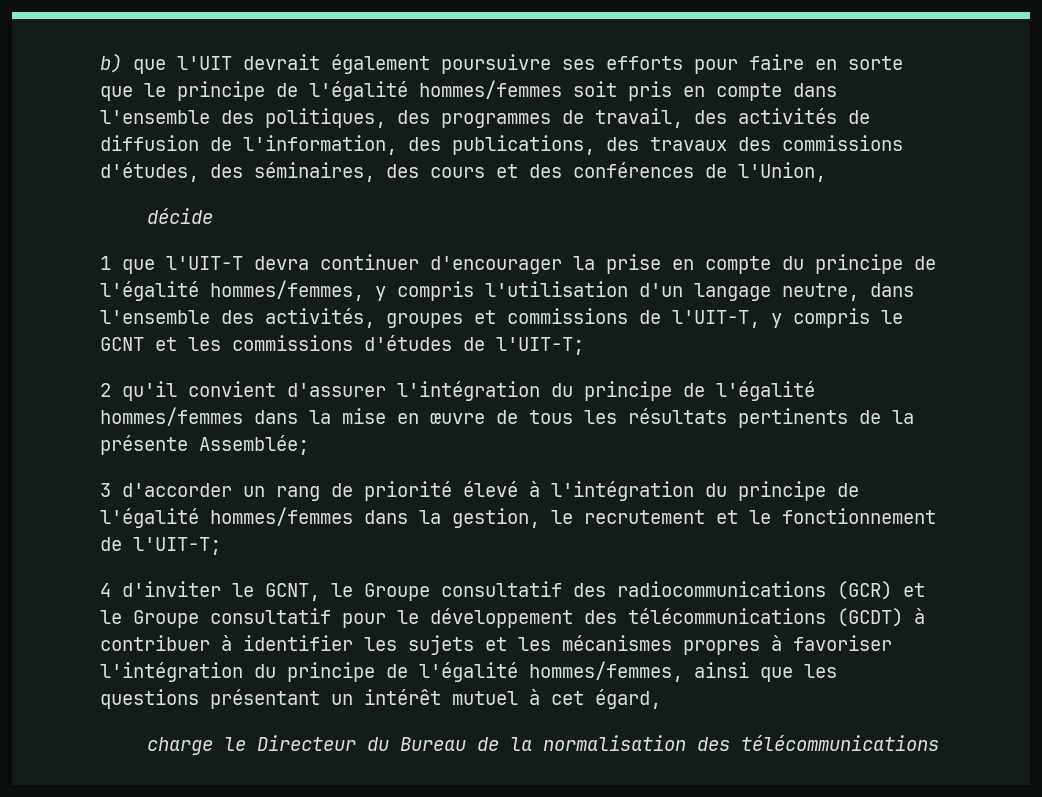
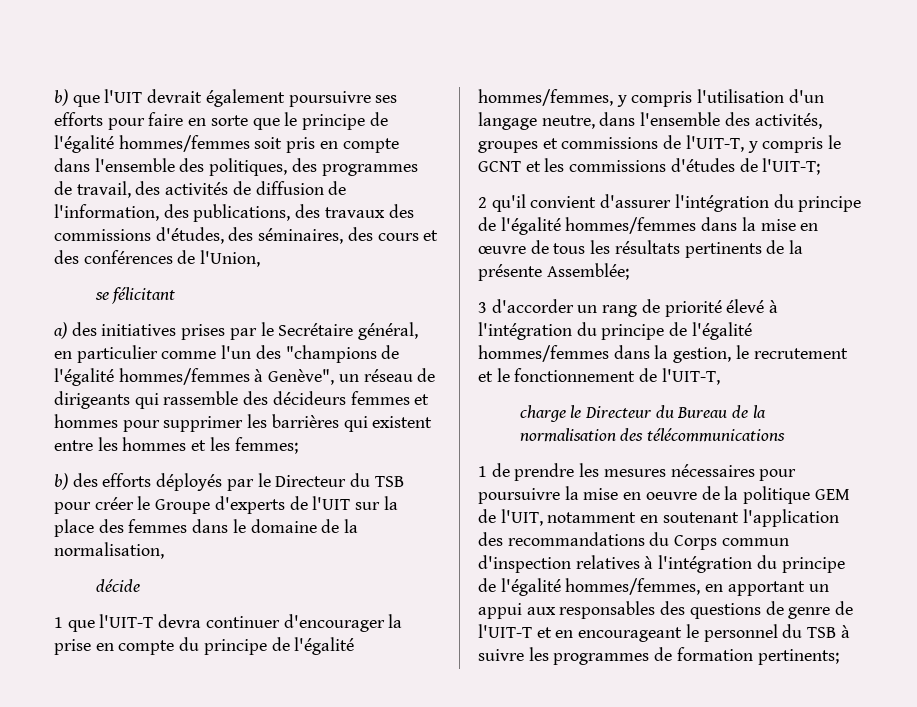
+ se félicitant
+ a) des initiatives prises par le Secrétaire général, en particulier comme l'un des "champions de l'égalité hommes/femmes à Genève", un réseau de dirigeants qui rassemble des décideurs femmes et hommes pour supprimer les barrières qui existent entre les hommes et les femmes;
+ b) des efforts déployés par le Directeur du TSB pour créer le Groupe d'experts de l'UIT sur la place des femmes dans le domaine de la normalisation,
- 3 d'accorder un rang de priorité élevé à l'intégration du principe de l'égalité hommes/femmes dans la gestion, le recrutement et le fonctionnement de l'UIT-T;
- 4 d'inviter le GCNT, le Groupe consultatif des radiocommunications (GCR) et le Groupe consultatif pour le développement des télécommunications (GCDT) à contribuer à identifier les sujets et les mécanismes propres à favoriser l'intégration du principe de l'égalité hommes/femmes, ainsi que les questions présentant un intérêt mutuel à cet égard,
+ 3 d'accorder un rang de priorité élevé à l'intégration du principe de l'égalité hommes/femmes dans la gestion, le recrutement et le fonctionnement de l'UIT-T,
+ 1 de prendre les mesures nécessaires pour poursuivre la mise en oeuvre de la politique GEM de l'UIT, notamment en soutenant l'application des recommandations du Corps commun d'inspection relatives à l'intégration du principe de l'égalité hommes/femmes, en apportant un appui aux responsables des questions de genre de l'UIT-T et en encourageant le personnel du TSB à suivre les programmes de formation pertinents;

